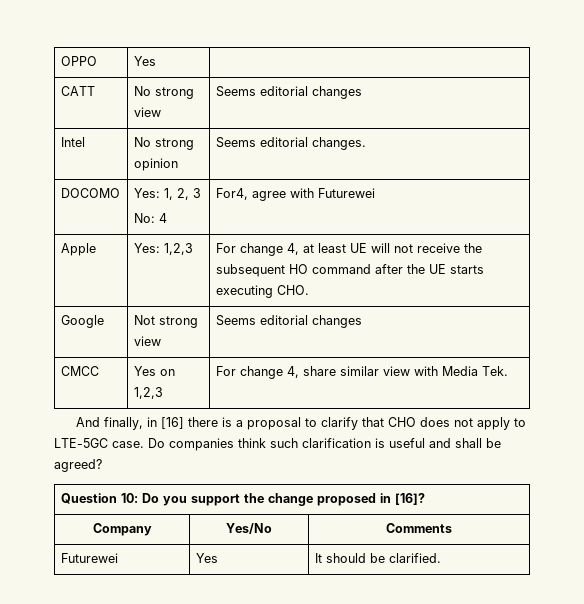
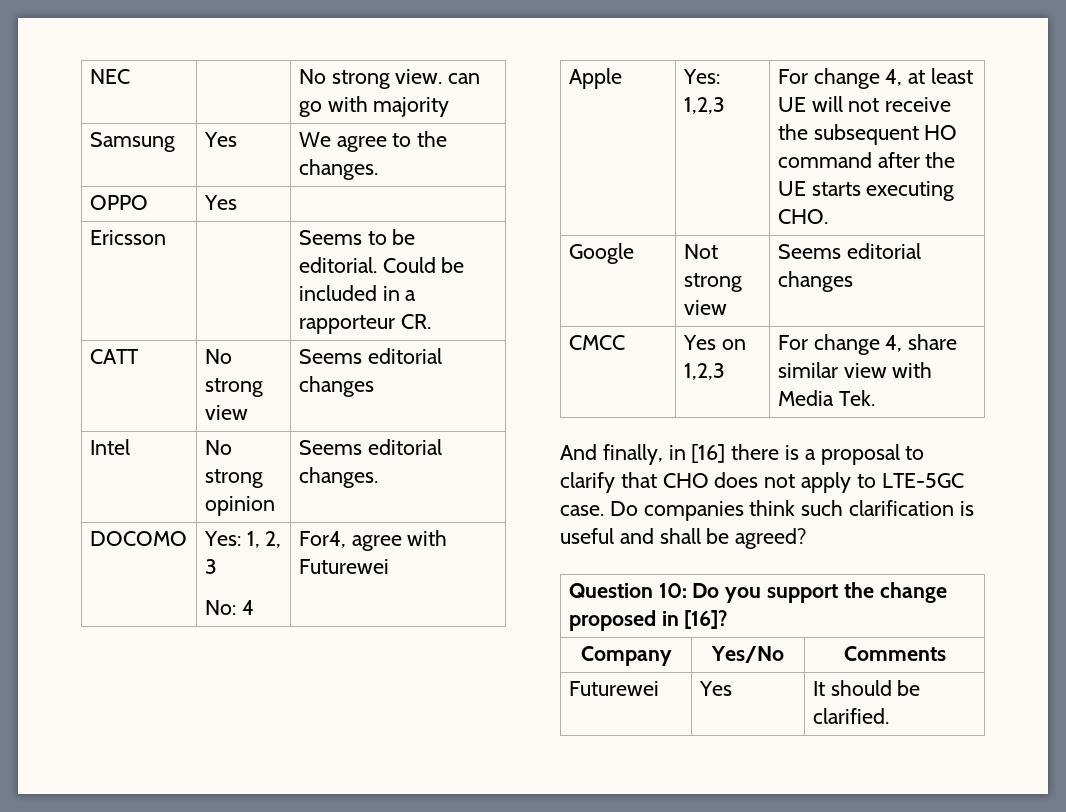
+ NEC | | No strong view. can go with majority
+ Samsung | Yes | We agree to the changes.
  OPPO | Yes |
+ Ericsson | | Seems to be editorial. Could be included in a rapporteur CR.

